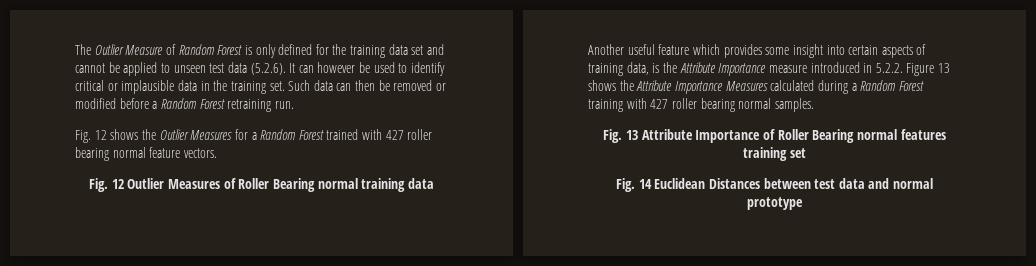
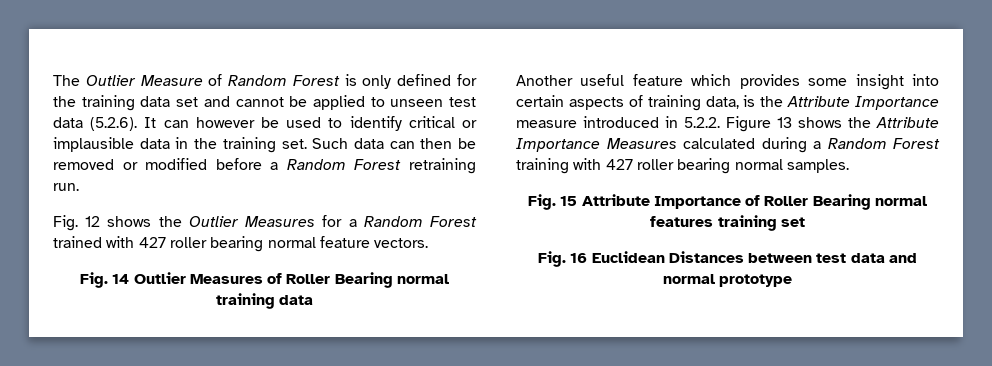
- Fig. 12 Outlier Measures of Roller Bearing normal training data
+ Fig. 14 Outlier Measures of Roller Bearing normal training data
- Fig. 13 Attribute Importance of Roller Bearing normal features training set
+ Fig. 15 Attribute Importance of Roller Bearing normal features training set
- Fig. 14 Euclidean Distances between test data and normal prototype
+ Fig. 16 Euclidean Distances between test data and normal prototype

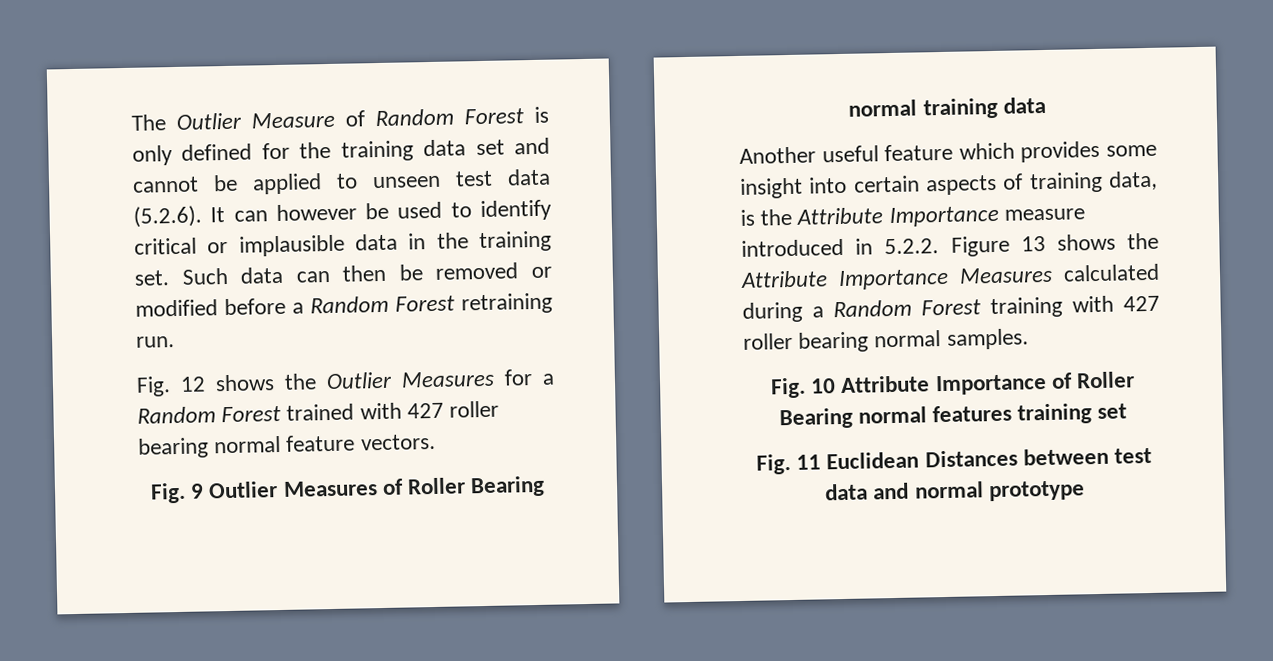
- Fig. 14 Outlier Measures of Roller Bearing normal training data
+ Fig. 9 Outlier Measures of Roller Bearing normal training data
- Fig. 15 Attribute Importance of Roller Bearing normal features training set
+ Fig. 10 Attribute Importance of Roller Bearing normal features training set
- Fig. 16 Euclidean Distances between test data and normal prototype
+ Fig. 11 Euclidean Distances between test data and normal prototype

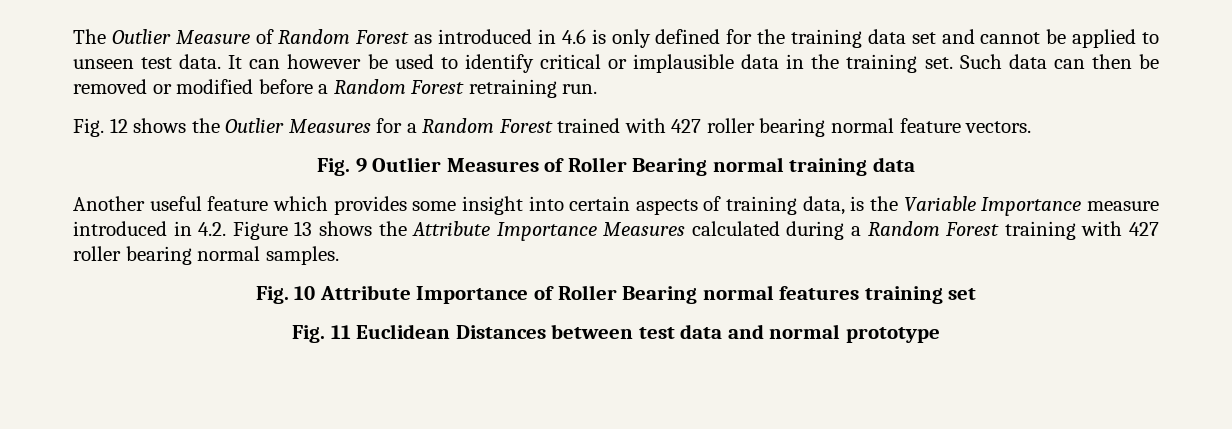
- The Outlier Measure of Random Forest is only defined for the training data set and cannot be applied to unseen test data (5.2.6). It can however be used to identify critical or implausible data in the training set.
+ The Outlier Measure of Random Forest as introduced in 4.6 is only defined for the training data set and cannot be applied to unseen test data. It can however be used to identify critical or implausible data in the training set.
- Another useful feature which provides some insight into certain aspects of training data, is the Attribute Importance measure introduced in 5.2.2. Figure 13 shows the Attribute Importance Measures calculated during a Random Forest training with 427 roller bearing normal samples.
+ Another useful feature which provides some insight into certain aspects of training data, is the Variable Importance measure introduced in 4.2. Figure 13 shows the Attribute Importance Measures calculated during a Random Forest training with 427 roller bearing normal samples.

